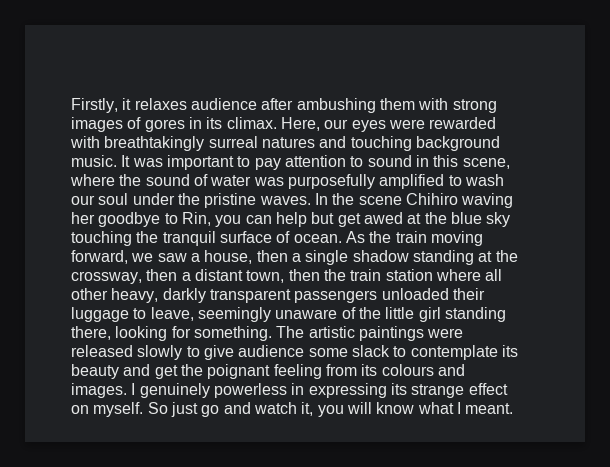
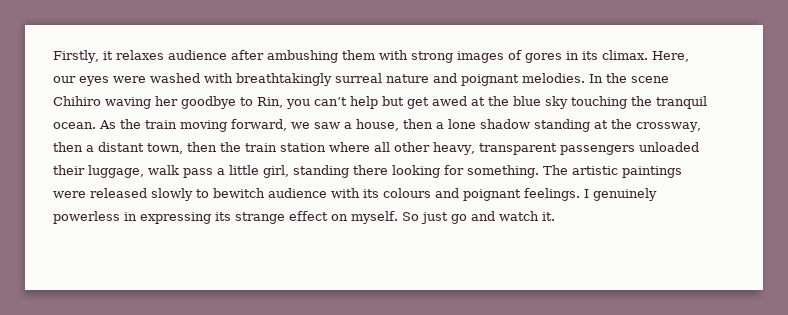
- Here, our eyes were rewarded with breathtakingly surreal natures and touching background music. It was important to pay attention to sound in this scene, where the sound of water was purposefully amplified to wash our soul under the pristine waves.
+ Here, our eyes were washed with breathtakingly surreal nature and poignant melodies.
- In the scene Chihiro waving her goodbye to Rin, you can help but get awed at the blue sky touching the tranquil surface of ocean.
+ In the scene Chihiro waving her goodbye to Rin, you can’t help but get awed at the blue sky touching the tranquil ocean.
- As the train moving forward, we saw a house, then a single shadow standing at the crossway, then a distant town, then the train station where all other heavy, darkly transparent passengers unloaded their luggage to leave, seemingly unaware of the little girl standing there, looking for something.
+ As the train moving forward, we saw a house, then a lone shadow standing at the crossway, then a distant town, then the train station where all other heavy, transparent passengers unloaded their luggage, walk pass a little girl, standing there looking for something.
- The artistic paintings were released slowly to give audience some slack to contemplate its beauty and get the poignant feeling from its colours and images.
+ The artistic paintings were released slowly to bewitch audience with its colours and poignant feelings.
- So just go and watch it, you will know what I meant.
+ So just go and watch it.

